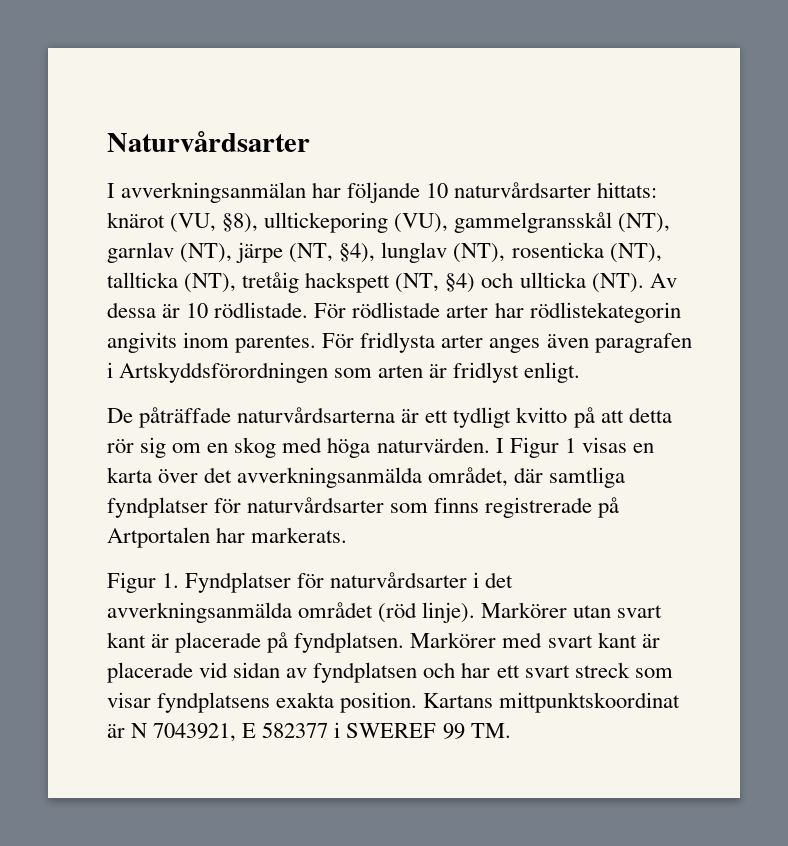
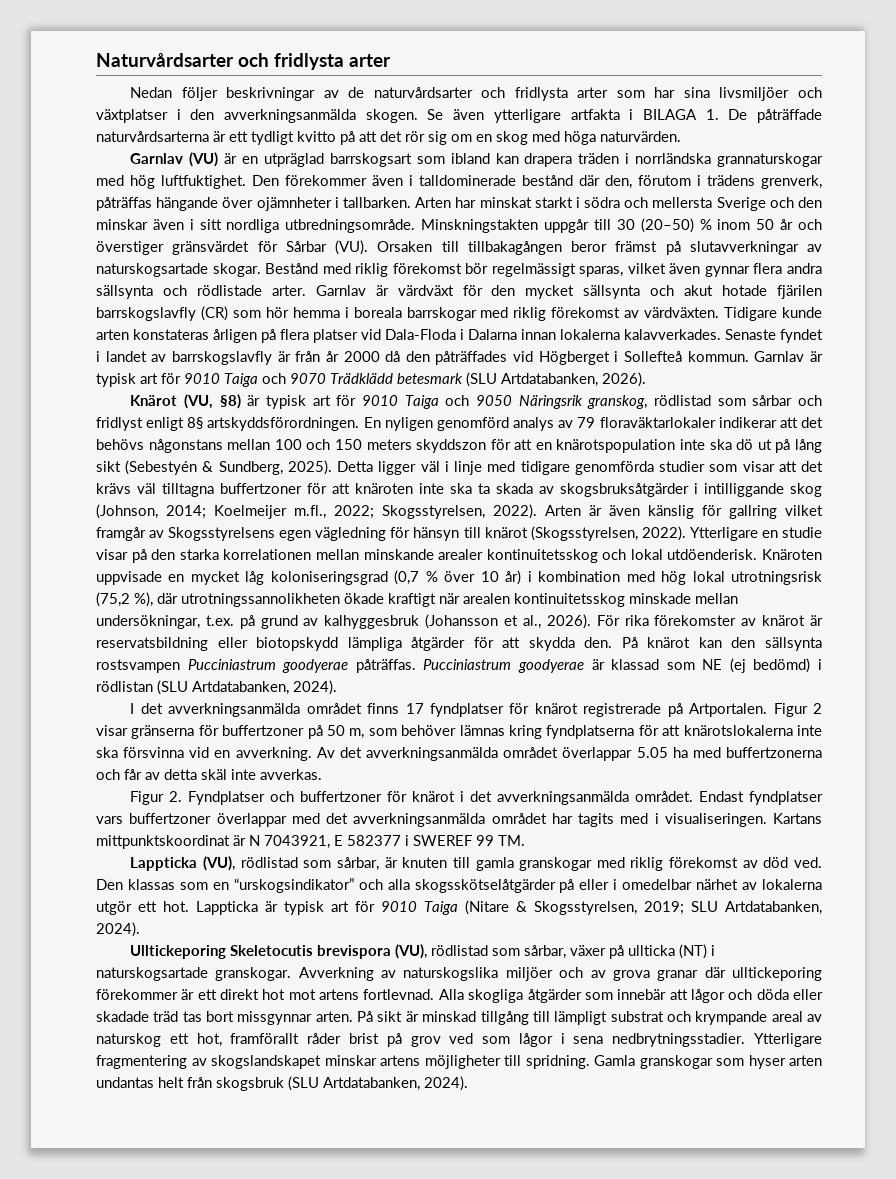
- Naturvårdsarter
- I avverkningsanmälan har följande 10 naturvårdsarter hittats: knärot (VU, §8), ulltickeporing (VU), gammelgransskål (NT), garnlav (NT), järpe (NT, §4), lunglav (NT), rosenticka (NT), tallticka (NT), tretåig hackspett (NT, §4) och ullticka (NT). Av dessa är 10 rödlistade. För rödlistade arter har rödlistekategorin angivits inom parentes. För fridlysta arter anges även paragrafen i Artskyddsförordningen som arten är fridlyst enligt.
- De påträffade naturvårdsarterna är ett tydligt kvitto på att detta rör sig om en skog med höga naturvärden. I Figur 1 visas en karta över det avverkningsanmälda området, där samtliga fyndplatser för naturvårdsarter som finns registrerade på Artportalen har markerats.
- Figur 1. Fyndplatser för naturvårdsarter i det avverkningsanmälda området (röd linje). Markörer utan svart kant är placerade på fyndplatsen. Markörer med svart kant är placerade vid sidan av fyndplatsen och har ett svart streck som visar fyndplatsens exakta position.
+ Naturvårdsarter och fridlysta arter
+ Nedan följer beskrivningar av de naturvårdsarter och fridlysta arter som har sina livsmiljöer och växtplatser i den avverkningsanmälda skogen. Se även ytterligare artfakta i BILAGA 1. De påträffade naturvårdsarterna är ett tydligt kvitto på att det rör sig om en skog med höga naturvärden.
+ Garnlav (VU) är en utpräglad barrskogsart som ibland kan drapera träden i norrländska grannaturskogar med hög luftfuktighet. Den förekommer även i talldominerade bestånd där den, förutom i trädens grenverk, påträffas hängande över ojämnheter i tallbarken. Arten har minskat starkt i södra och mellersta Sverige och den minskar även i sitt nordliga utbredningsområde. Minskningstakten uppgår till 30 (20–50) % inom 50 år och överstiger gränsvärdet för Sårbar (VU). Orsaken till tillbakagången beror främst på slutavverkningar av naturskogsartade skogar. Bestånd med riklig förekomst bör regelmässigt sparas, vilket även gynnar flera andra sällsynta och rödlistade arter. Garnlav är värdväxt för den mycket sällsynta och akut hotade fjärilen barrskogslavfly (CR) som hör hemma i boreala barrskogar med riklig förekomst av värdväxten. Tidigare kunde arten konstateras årligen på flera platser vid Dala-Floda i Dalarna innan lokalerna kalavverkades. Senaste fyndet i landet av barrskogslavfly är från år 2000 då den påträffades vid Högberget i Sollefteå kommun. Garnlav är typisk art för 9010 Taiga och 9070 Trädklädd betesmark (SLU Artdatabanken, 2026).
+ Knärot (VU, §8) är typisk art för 9010 Taiga och 9050 Näringsrik granskog, rödlistad som sårbar och fridlyst enligt 8§ artskyddsförordningen. En nyligen genomförd analys av 79 floraväktarlokaler indikerar att det behövs någonstans mellan 100 och 150 meters skyddszon för att en knärotspopulation inte ska dö ut på lång sikt (Sebestyén & Sundberg, 2025). Detta ligger väl i linje med tidigare genomförda studier som visar att det krävs väl tilltagna buffertzoner för att knäroten inte ska ta skada av skogsbruksåtgärder i intilliggande skog (Johnson, 2014; Koelmeijer m.fl., 2022; Skogsstyrelsen, 2022). Arten är även känslig för gallring vilket framgår av Skogsstyrelsens egen vägledning för hänsyn till knärot (Skogsstyrelsen, 2022). Ytterligare en studie visar på den starka korrelationen mellan minskande arealer kontinuitetsskog och lokal utdöenderisk. Knäroten uppvisade en mycket låg koloniseringsgrad (0,7 % över 10 år) i kombination med hög lokal utrotningsrisk (75,2 %), där utrotningssannolikheten ökade kraftigt när arealen kontinuitetsskog minskade mellan undersökningar, t.ex. på grund av kalhyggesbruk (Johansson et al., 2026). För rika förekomster av knärot är reservatsbildning eller biotopskydd lämpliga åtgärder för att skydda den. På knärot kan den sällsynta rostsvampen Pucciniastrum goodyerae påträffas. Pucciniastrum goodyerae är klassad som NE (ej bedömd) i rödlistan (SLU Artdatabanken, 2024).
+ I det avverkningsanmälda området finns 17 fyndplatser för knärot registrerade på Artportalen. Figur 2 visar gränserna för buffertzoner på 50 m, som behöver lämnas kring fyndplatserna för att knärotslokalerna inte ska försvinna vid en avverkning. Av det avverkningsanmälda området överlappar 5.05 ha med buffertzonerna och får av detta skäl inte avverkas.
+ Figur 2. Fyndplatser och buffertzoner för knärot i det avverkningsanmälda området. Endast fyndplatser vars buffertzoner överlappar med det avverkningsanmälda området har tagits med i visualiseringen.
+ Lappticka (VU), rödlistad som sårbar, är knuten till gamla granskogar med riklig förekomst av död ved. Den klassas som en “urskogsindikator” och alla skogsskötselåtgärder på eller i omedelbar närhet av lokalerna utgör ett hot. Lappticka är typisk art för 9010 Taiga (Nitare & Skogsstyrelsen, 2019; SLU Artdatabanken, 2024).
+ Ulltickeporing Skeletocutis brevispora (VU), rödlistad som sårbar, växer på ullticka (NT) i naturskogsartade granskogar. Avverkning av naturskogslika miljöer och av grova granar där ulltickeporing förekommer är ett direkt hot mot artens fortlevnad. Alla skogliga åtgärder som innebär att lågor och döda eller skadade träd tas bort missgynnar arten. På sikt är minskad tillgång till lämpligt substrat och krympande areal av naturskog ett hot, framförallt råder brist på grov ved som lågor i sena nedbrytningsstadier. Ytterligare fragmentering av skogslandskapet minskar artens möjligheter till spridning. Gamla granskogar som hyser arten undantas helt från skogsbruk (SLU Artdatabanken, 2024).

